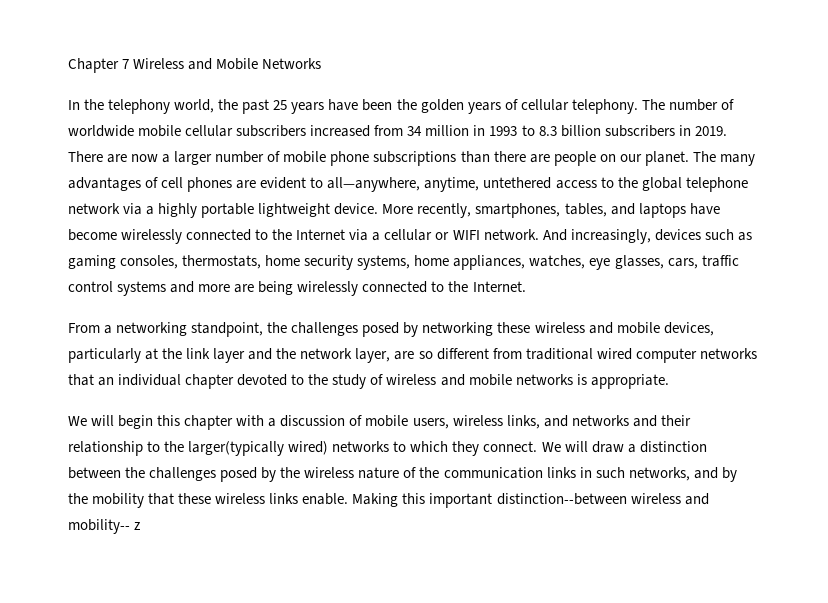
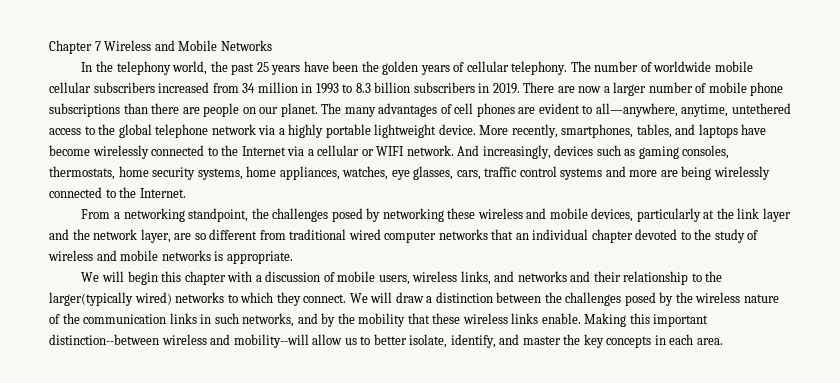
- Making this important distinction--between wireless and mobility-- z
+ Making this important distinction--between wireless and mobility--will allow us to better isolate, identify, and master the key concepts in each area.

